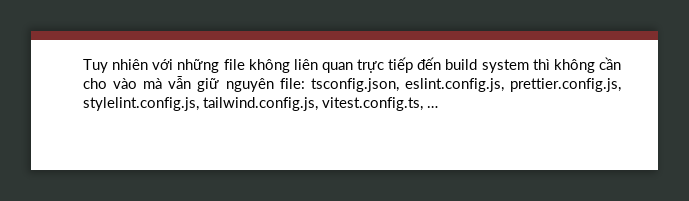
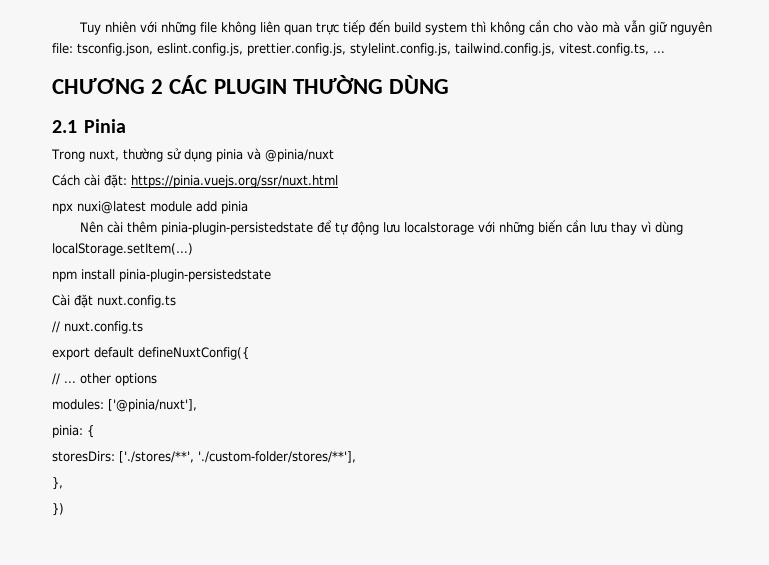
+ CHƯƠNG 2 CÁC PLUGIN THƯỜNG DÙNG
+ 2.1 Pinia
+ Trong nuxt, thường sử dụng pinia và @pinia/nuxt
+ Cách cài đặt: https://pinia.vuejs.org/ssr/nuxt.html
+ npx nuxi@latest module add pinia
+ Nên cài thêm pinia-plugin-persistedstate để tự động lưu localstorage với những biến cần lưu thay vì dùng localStorage.setItem(…)
+ npm install pinia-plugin-persistedstate
+ Cài đặt nuxt.config.ts
+ // nuxt.config.ts
+ export default defineNuxtConfig({
+ // ... other options
+ modules: ['@pinia/nuxt'],
+ pinia: {
+ storesDirs: ['./stores/**', './custom-folder/stores/**'],
+ },
+ })

